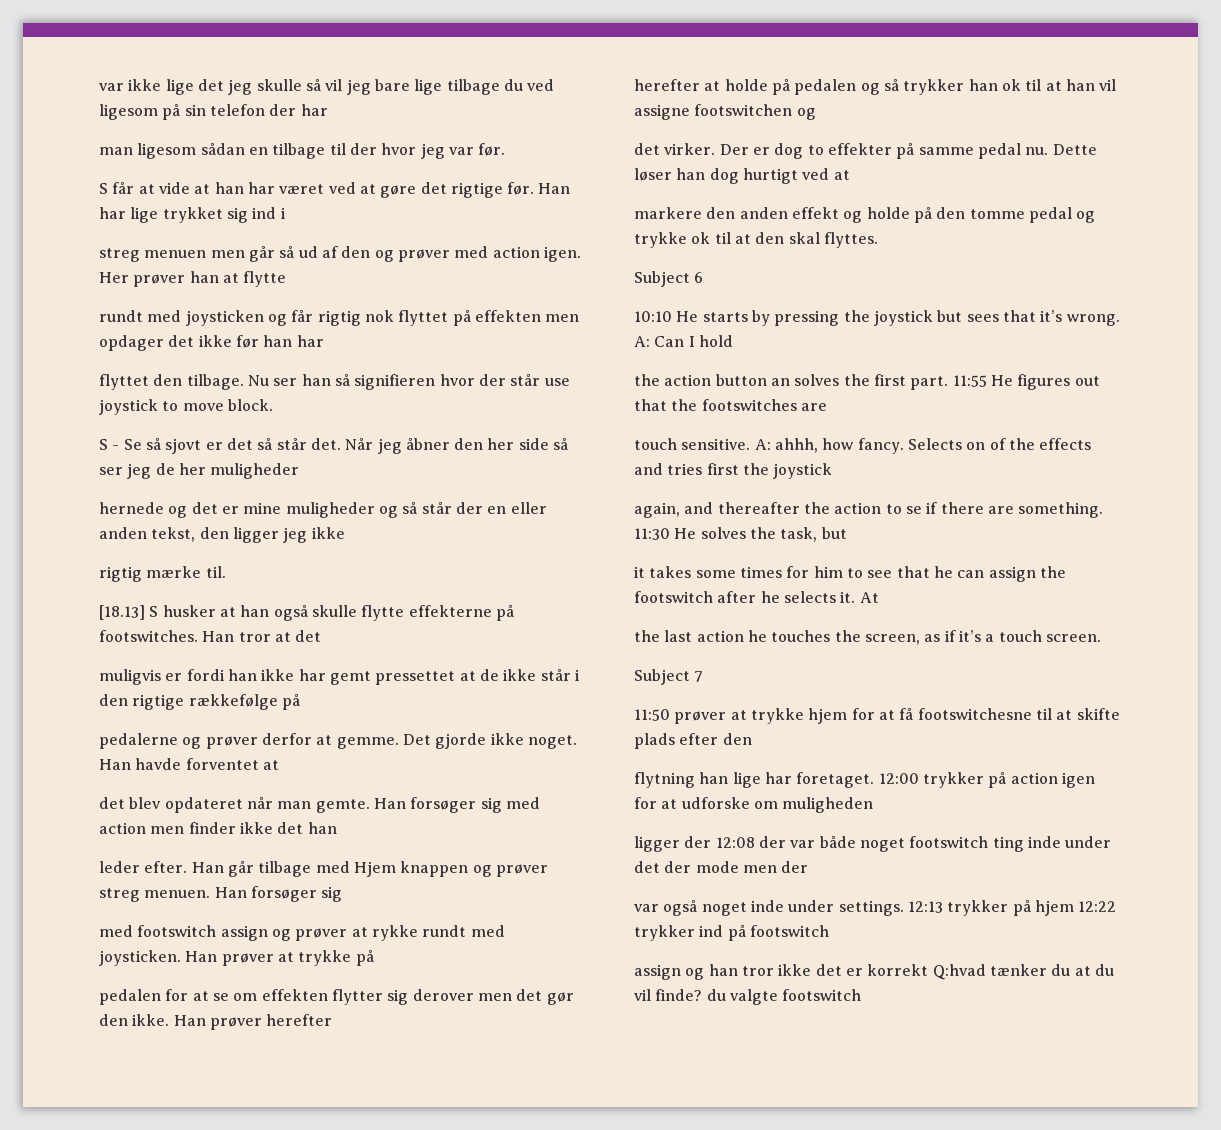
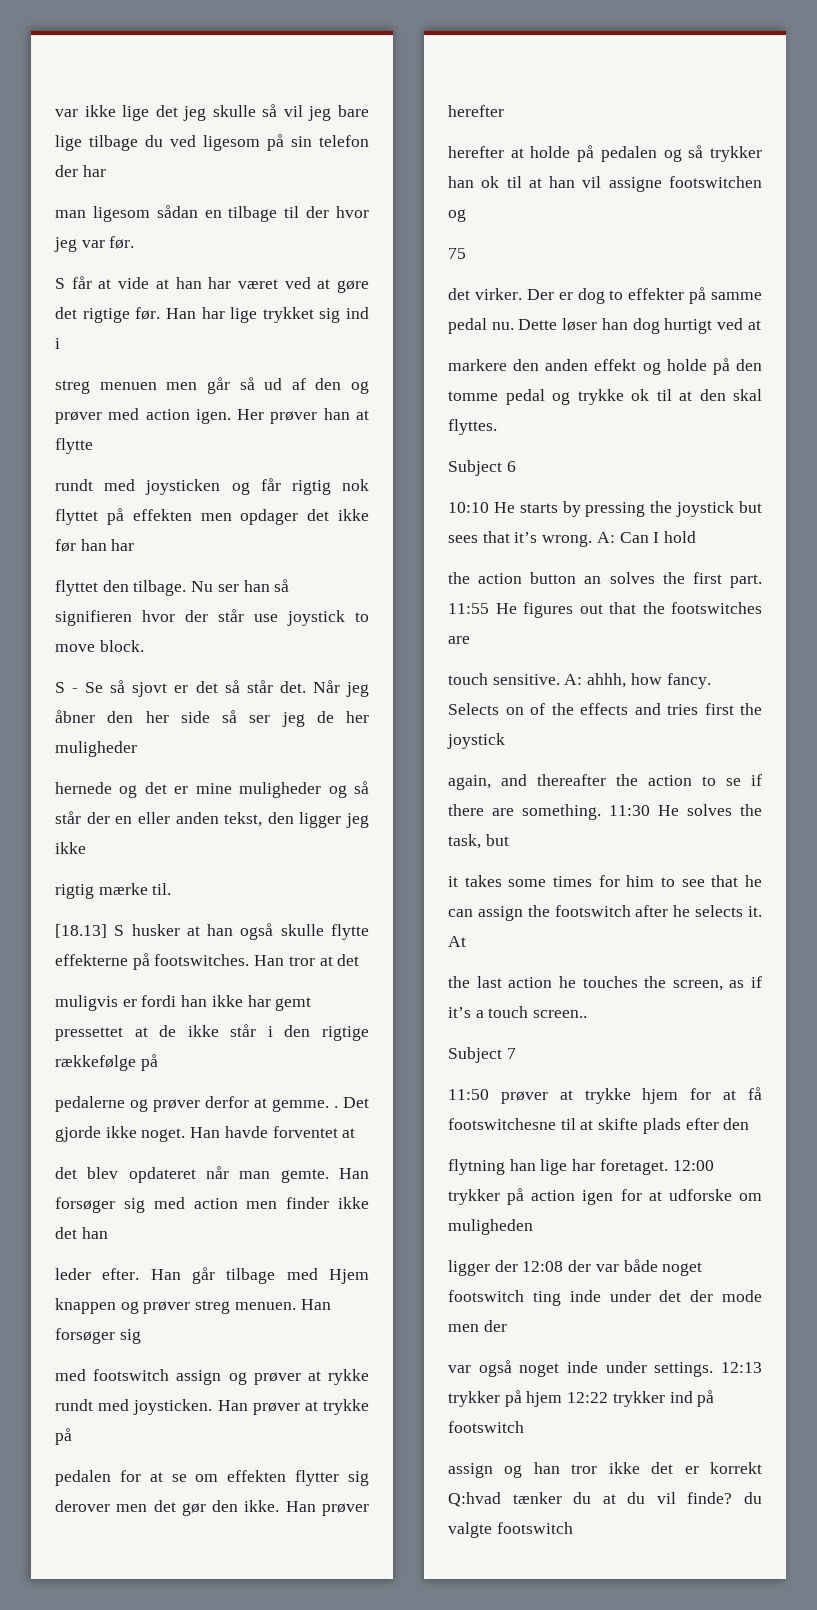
- pedalerne og prøver derfor at gemme.
+ pedalerne og prøver derfor at gemme. .
+ 75
- the last action he touches the screen, as if it’s a touch screen.
+ the last action he touches the screen, as if it’s a touch screen..

